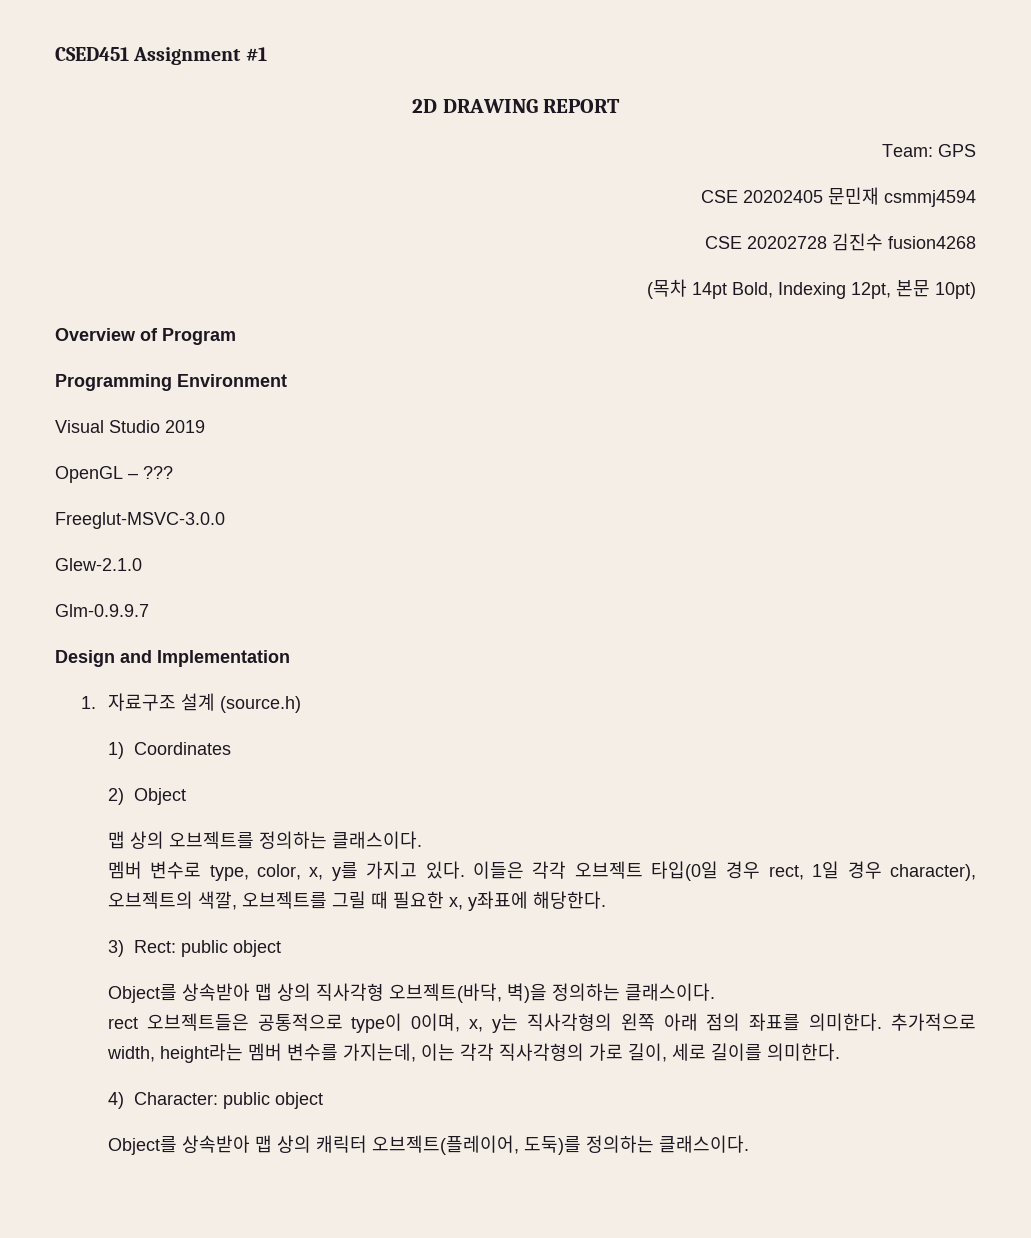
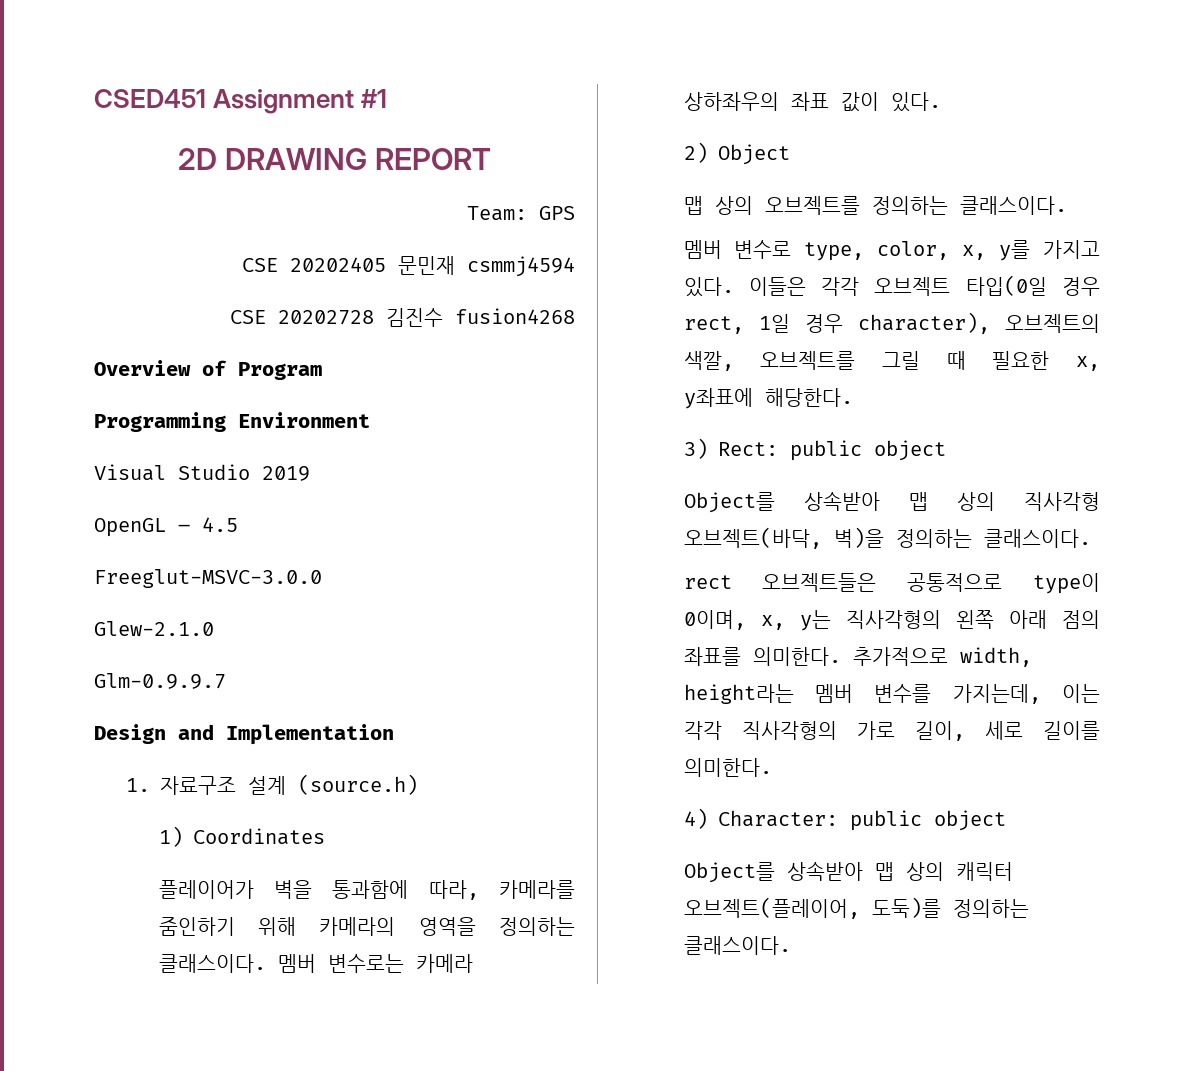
- (목차 14pt Bold, Indexing 12pt, 본문 10pt)
- OpenGL – ???
+ OpenGL – 4.5
+ 플레이어가 벽을 통과함에 따라, 카메라를 줌인하기 위해 카메라의 영역을 정의하는 클래스이다. 멤버 변수로는 카메라 상하좌우의 좌표 값이 있다.

